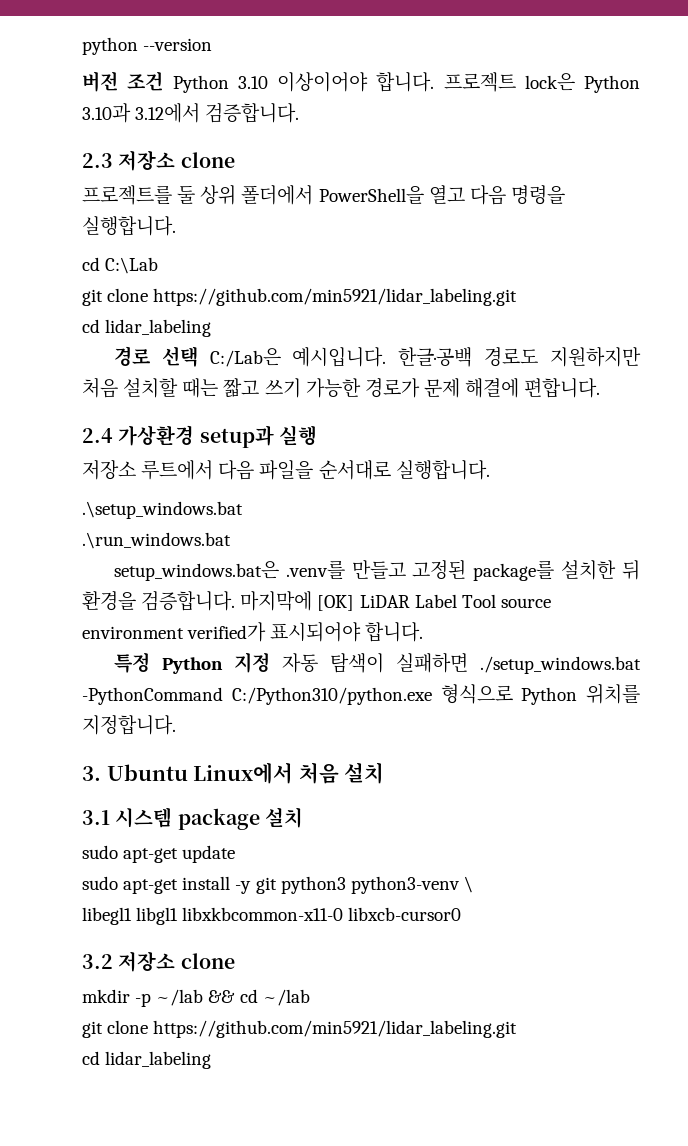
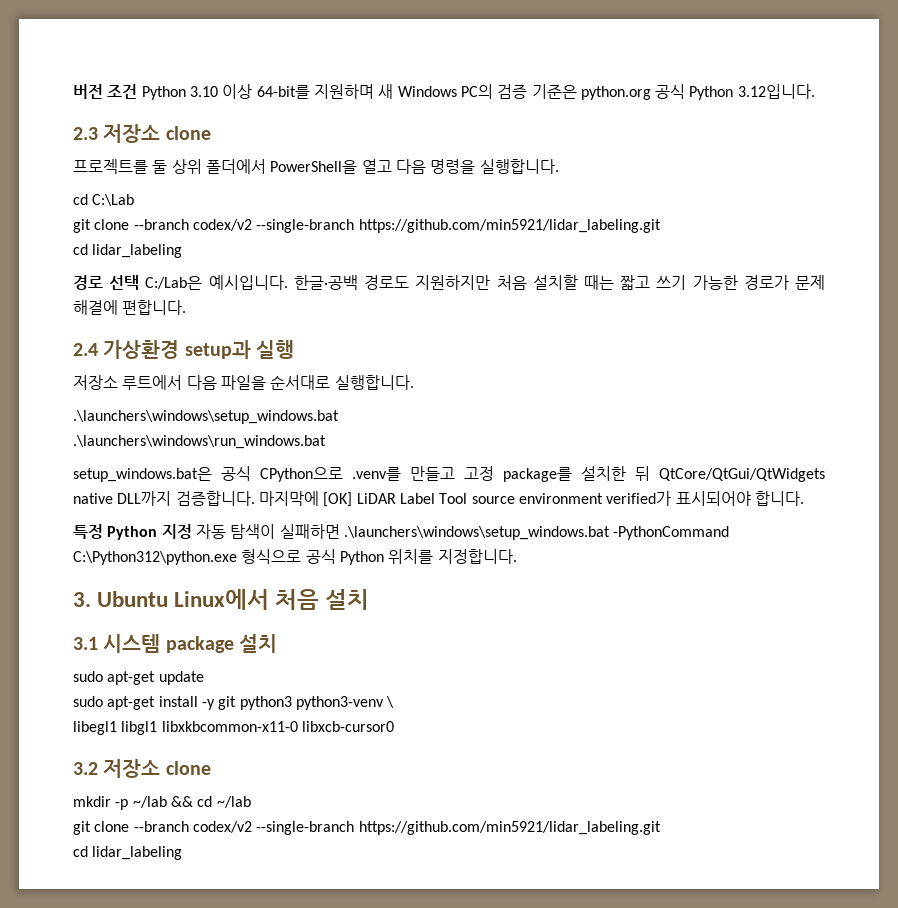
- python --version
- 버전 조건 Python 3.10 이상이어야 합니다. 프로젝트 lock은 Python 3.10과 3.12에서 검증합니다.
+ 버전 조건 Python 3.10 이상 64-bit를 지원하며 새 Windows PC의 검증 기준은 python.org 공식 Python 3.12입니다.
  cd C:\Lab
- git clone https://github.com/min5921/lidar_labeling.git
+ git clone --branch codex/v2 --single-branch https://github.com/min5921/lidar_labeling.git
  저장소 루트에서 다음 파일을 순서대로 실행합니다.
- .\setup_windows.bat
- .\run_windows.bat
+ .\launchers\windows\setup_windows.bat
+ .\launchers\windows\run_windows.bat
- setup_windows.bat은 .venv를 만들고 고정된 package를 설치한 뒤 환경을 검증합니다.
+ setup_windows.bat은 공식 CPython으로 .venv를 만들고 고정 package를 설치한 뒤 QtCore/QtGui/QtWidgets native DLL까지 검증합니다.
- 특정 Python 지정 자동 탐색이 실패하면 ./setup_windows.bat -PythonCommand C:/Python310/python.exe 형식으로 Python 위치를 지정합니다.
+ 특정 Python 지정 자동 탐색이 실패하면 .\launchers\windows\setup_windows.bat -PythonCommand C:\Python312\python.exe 형식으로 공식 Python 위치를 지정합니다.
  mkdir -p ~/lab && cd ~/lab
- git clone https://github.com/min5921/lidar_labeling.git
+ git clone --branch codex/v2 --single-branch https://github.com/min5921/lidar_labeling.git

